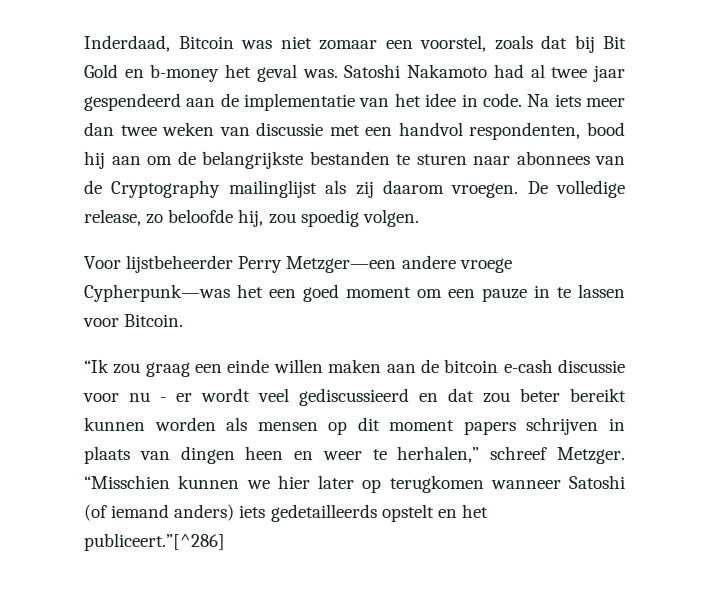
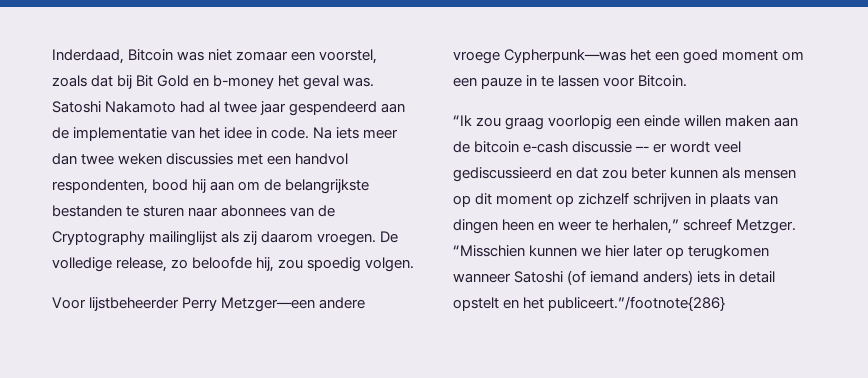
- Na iets meer dan twee weken van discussie met een handvol respondenten, bood hij aan om de belangrijkste bestanden te sturen naar abonnees van de Cryptography mailinglijst als zij daarom vroegen.
+ Na iets meer dan twee weken discussies met een handvol respondenten, bood hij aan om de belangrijkste bestanden te sturen naar abonnees van de Cryptography mailinglijst als zij daarom vroegen.
- “Ik zou graag een einde willen maken aan de bitcoin e-cash discussie voor nu - er wordt veel gediscussieerd en dat zou beter bereikt kunnen worden als mensen op dit moment papers schrijven in plaats van dingen heen en weer te herhalen,” schreef Metzger.
+ “Ik zou graag voorlopig een einde willen maken aan de bitcoin e-cash discussie –- er wordt veel gediscussieerd en dat zou beter kunnen als mensen op dit moment op zichzelf schrijven in plaats van dingen heen en weer te herhalen,” schreef Metzger.
- “Misschien kunnen we hier later op terugkomen wanneer Satoshi (of iemand anders) iets gedetailleerds opstelt en het publiceert.”[^286]
+ “Misschien kunnen we hier later op terugkomen wanneer Satoshi (of iemand anders) iets in detail opstelt en het publiceert.”/footnote{286}

